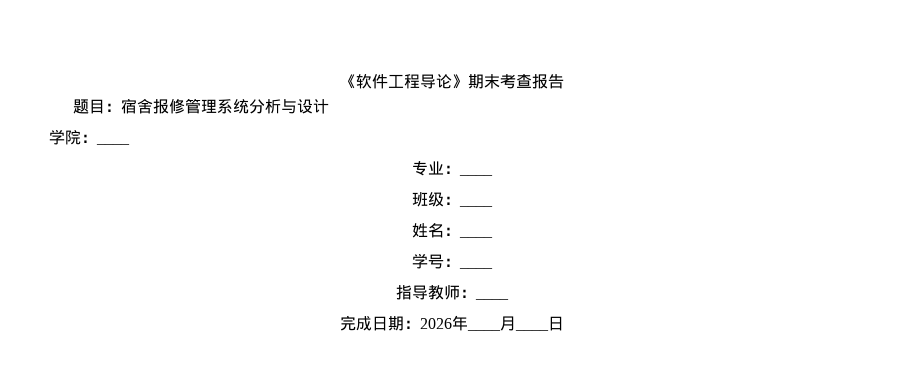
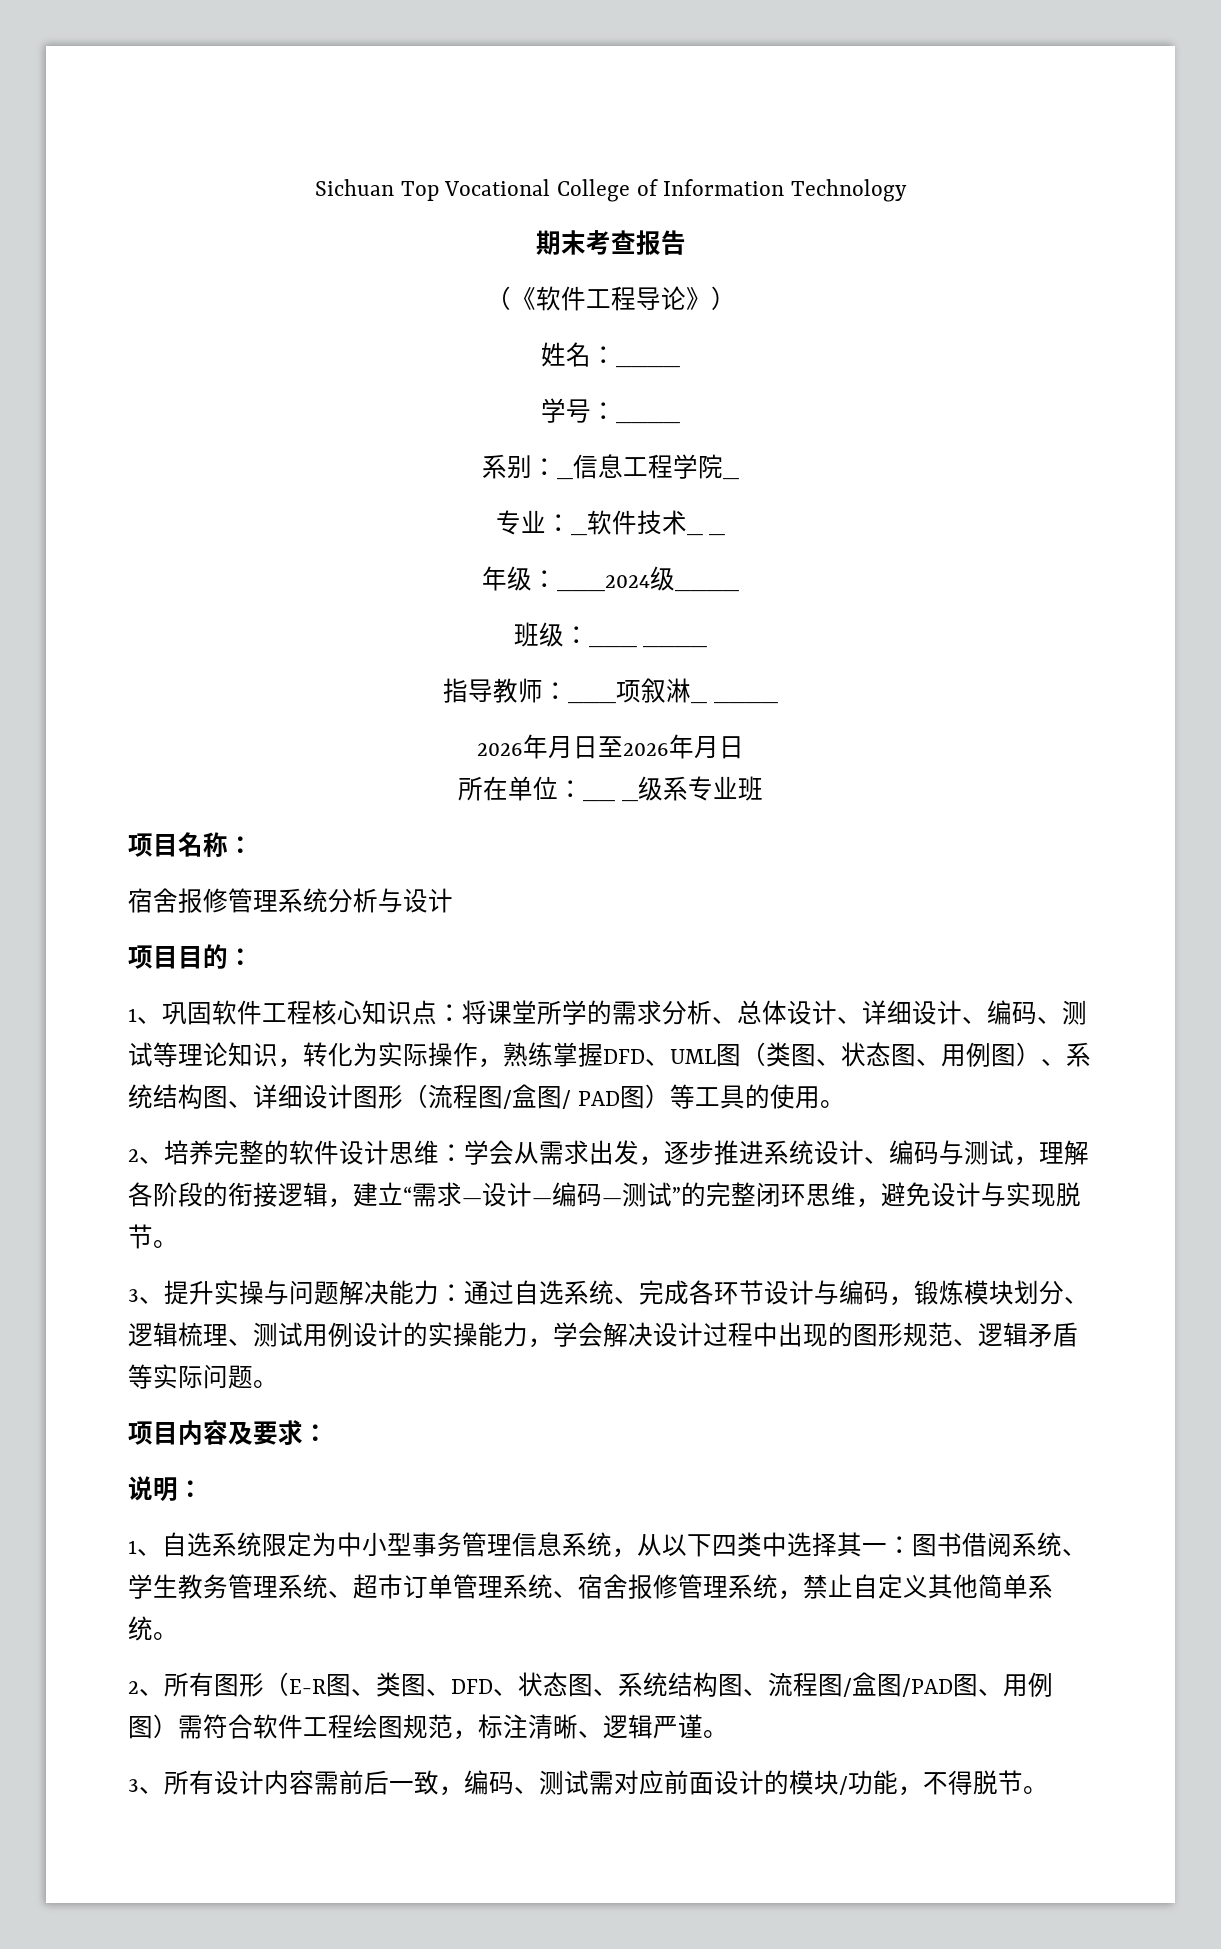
- 《软件工程导论》期末考查报告
- 题目：宿舍报修管理系统分析与设计
+ Sichuan Top Vocational College of Information Technology
+ 期末考查报告
+ （《软件工程导论》）
+ 姓名：____
+ 学号：____
+ 系别：_信息工程学院_
+ 专业：_软件技术_ _
+ 年级：___2024级____
+ 班级：___ ____
+ 指导教师：___项叙淋_ ____
+ 2026年月日至2026年月日
+ 所在单位：__ _级系专业班
+ 项目名称：
+ 宿舍报修管理系统分析与设计
- 学院：____
- 专业：____
- 班级：____
- 姓名：____
- 学号：____
- 指导教师：____
- 完成日期：2026年____月____日
+ 项目目的：
+ 1、巩固软件工程核心知识点：将课堂所学的需求分析、总体设计、详细设计、编码、测试等理论知识，转化为实际操作，熟练掌握DFD、UML图（类图、状态图、用例图）、系统结构图、详细设计图形（流程图/盒图/ PAD图）等工具的使用。
+ 2、培养完整的软件设计思维：学会从需求出发，逐步推进系统设计、编码与测试，理解各阶段的衔接逻辑，建立“需求—设计—编码—测试”的完整闭环思维，避免设计与实现脱节。
+ 3、提升实操与问题解决能力：通过自选系统、完成各环节设计与编码，锻炼模块划分、逻辑梳理、测试用例设计的实操能力，学会解决设计过程中出现的图形规范、逻辑矛盾等实际问题。
+ 项目内容及要求：
+ 说明：
+ 1、自选系统限定为中小型事务管理信息系统，从以下四类中选择其一：图书借阅系统、学生教务管理系统、超市订单管理系统、宿舍报修管理系统，禁止自定义其他简单系统。
+ 2、所有图形（E-R图、类图、DFD、状态图、系统结构图、流程图/盒图/PAD图、用例图）需符合软件工程绘图规范，标注清晰、逻辑严谨。
+ 3、所有设计内容需前后一致，编码、测试需对应前面设计的模块/功能，不得脱节。

